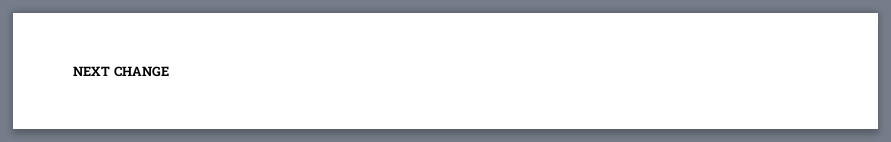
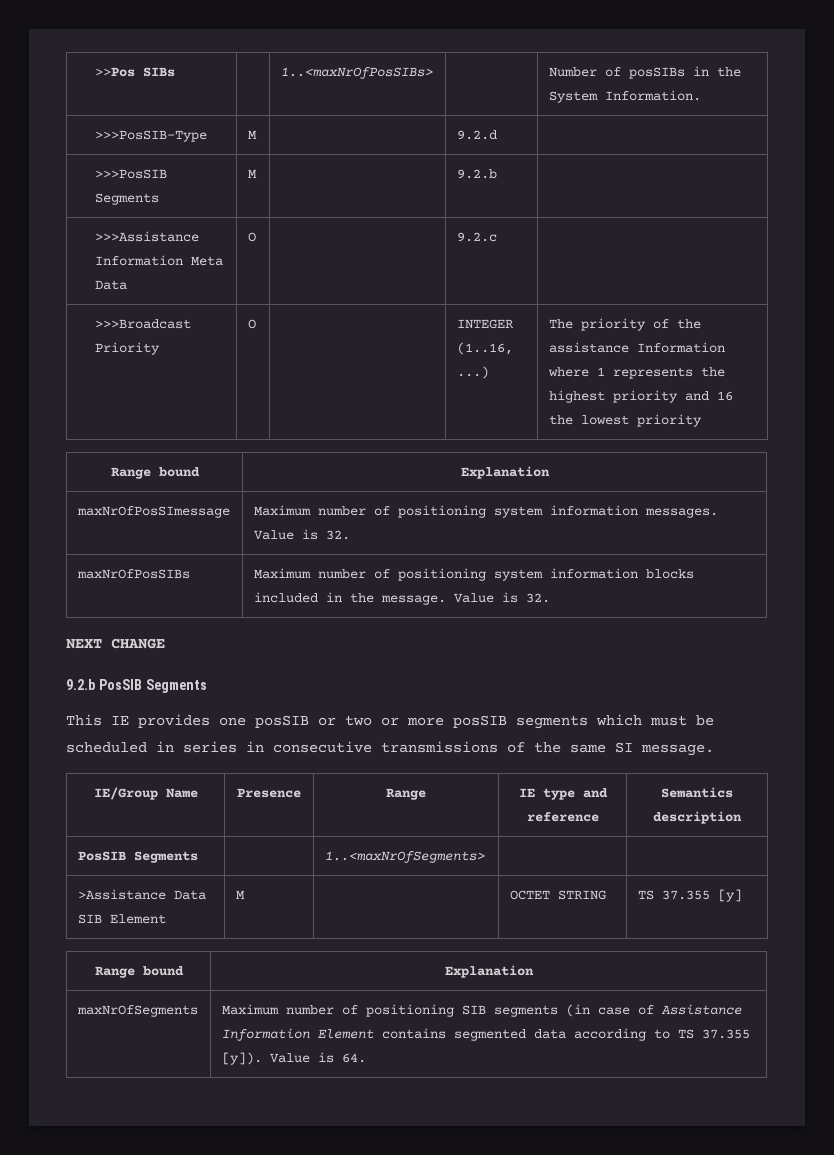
+ >>Pos SIBs | | 1..<maxNrOfPosSIBs> | | Number of posSIBs in the System Information.
+ >>>PosSIB-Type | M | | 9.2.d |
+ >>>PosSIB Segments | M | | 9.2.b |
+ >>>Assistance Information Meta Data | O | | 9.2.c |
+ >>>Broadcast Priority | O | | INTEGER (1..16, ...) | The priority of the assistance Information where 1 represents the highest priority and 16 the lowest priority
+ Range bound | Explanation
+ maxNrOfPosSImessage | Maximum number of positioning system information messages. Value is 32.
+ maxNrOfPosSIBs | Maximum number of positioning system information blocks included in the message. Value is 32.
  NEXT CHANGE
+ 9.2.b PosSIB Segments
+ This IE provides one posSIB or two or more posSIB segments which must be scheduled in series in consecutive transmissions of the same SI message.
+ IE/Group Name | Presence | Range | IE type and reference | Semantics description
+ PosSIB Segments | | 1..<maxNrOfSegments> | |
+ >Assistance Data SIB Element | M | | OCTET STRING | TS 37.355 [y]
+ Range bound | Explanation
+ maxNrOfSegments | Maximum number of positioning SIB segments (in case of Assistance Information Element contains segmented data according to TS 37.355 [y]). Value is 64.

